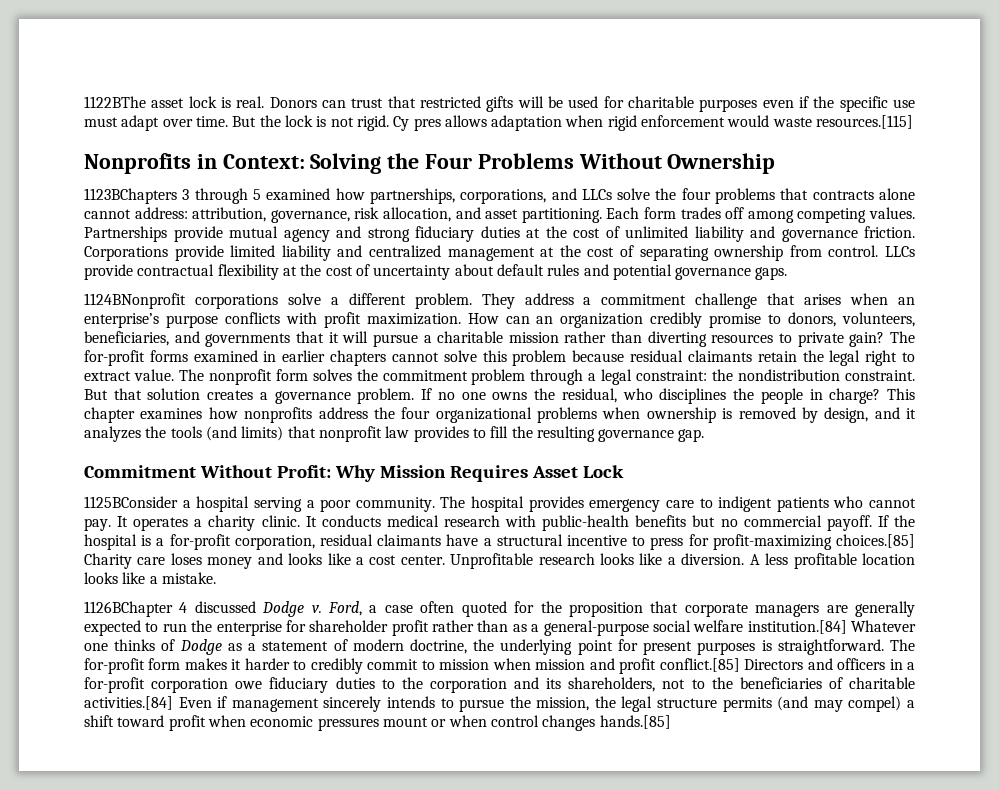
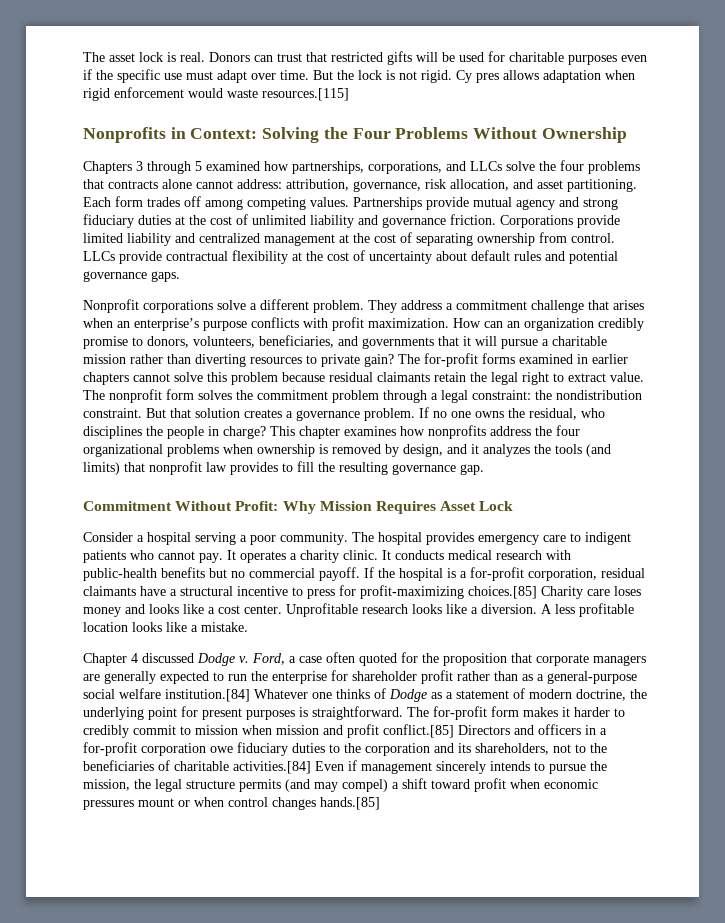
- 1122BThe asset lock is real.
+ The asset lock is real.
- 1123BChapters 3 through 5 examined how partnerships, corporations, and LLCs solve the four problems that contracts alone cannot address: attribution, governance, risk allocation, and asset partitioning.
+ Chapters 3 through 5 examined how partnerships, corporations, and LLCs solve the four problems that contracts alone cannot address: attribution, governance, risk allocation, and asset partitioning.
- 1124BNonprofit corporations solve a different problem.
+ Nonprofit corporations solve a different problem.
- 1125BConsider a hospital serving a poor community.
+ Consider a hospital serving a poor community.
- 1126BChapter 4 discussed Dodge v.
+ Chapter 4 discussed Dodge v.

